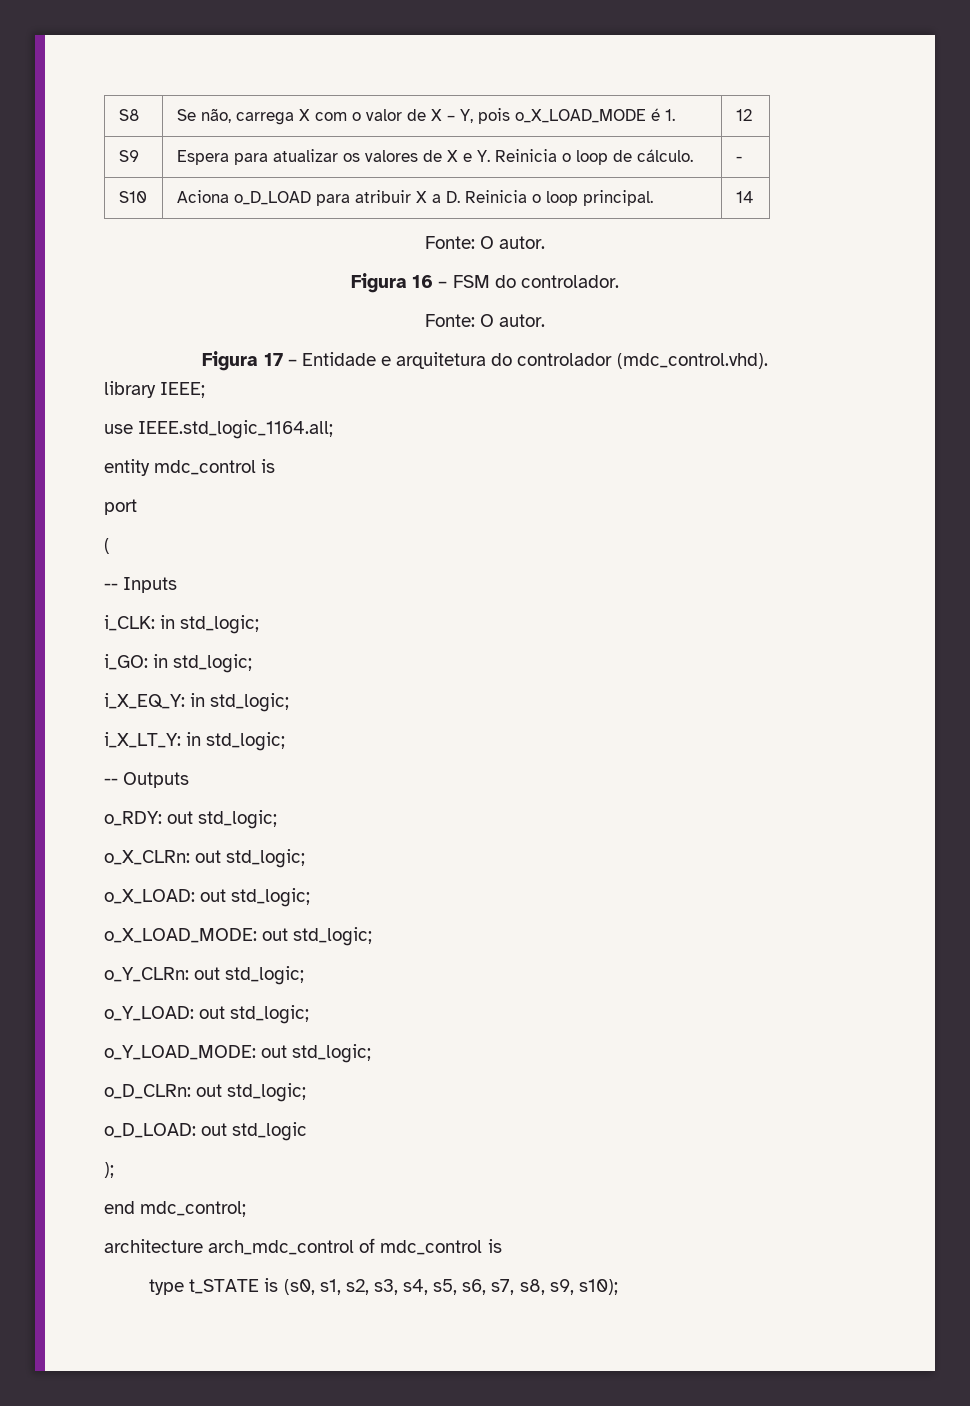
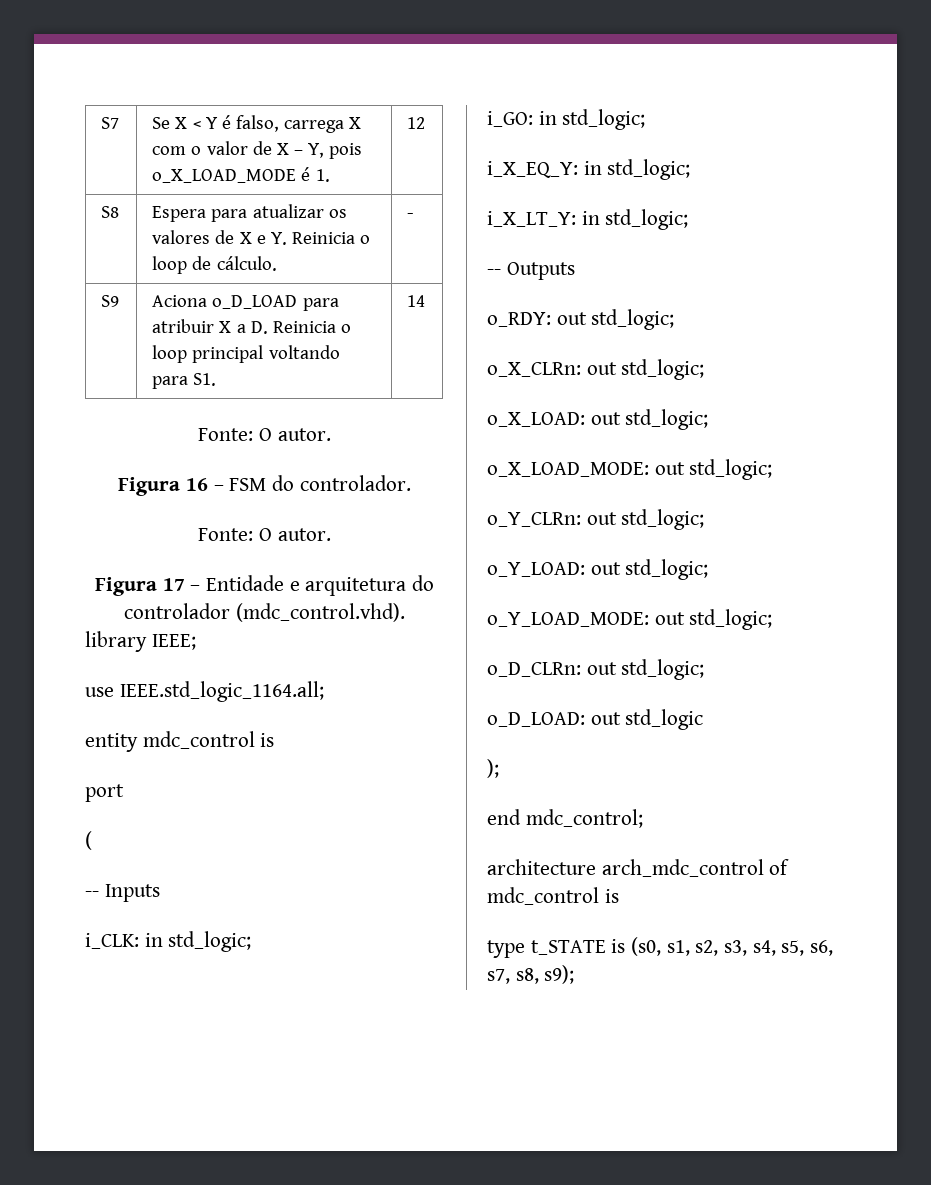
- S8 | Se não, carrega X com o valor de X – Y, pois o_X_LOAD_MODE é 1. | 12
+ S7 | Se X < Y é falso, carrega X com o valor de X – Y, pois o_X_LOAD_MODE é 1. | 12
- S9 | Espera para atualizar os valores de X e Y. Reinicia o loop de cálculo. | -
+ S8 | Espera para atualizar os valores de X e Y. Reinicia o loop de cálculo. | -
- S10 | Aciona o_D_LOAD para atribuir X a D. Reinicia o loop principal. | 14
+ S9 | Aciona o_D_LOAD para atribuir X a D. Reinicia o loop principal voltando para S1. | 14
- type t_STATE is (s0, s1, s2, s3, s4, s5, s6, s7, s8, s9, s10);
+ type t_STATE is (s0, s1, s2, s3, s4, s5, s6, s7, s8, s9);

